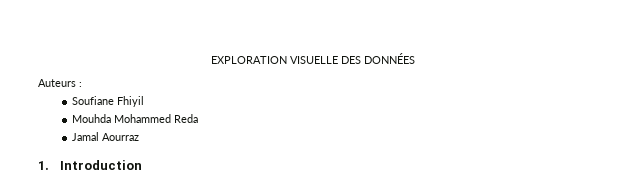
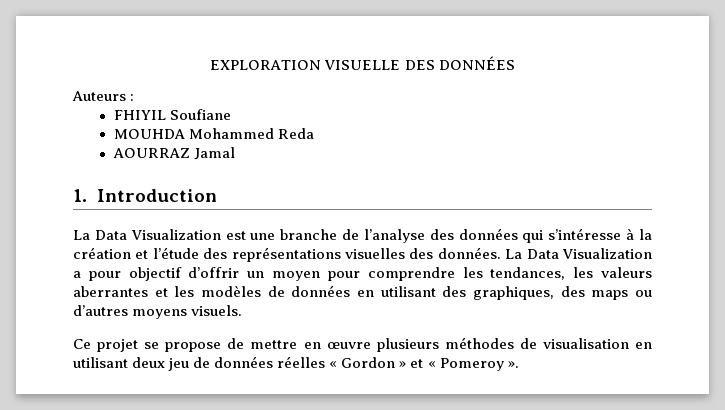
- Soufiane Fhiyil
- Mouhda Mohammed Reda
+ FHIYIL Soufiane
+ MOUHDA Mohammed Reda
- Jamal Aourraz
+ AOURRAZ Jamal
+ La Data Visualization est une branche de l’analyse des données qui s’intéresse à la création et l’étude des représentations visuelles des données. La Data Visualization a pour objectif d’offrir un moyen pour comprendre les tendances, les valeurs aberrantes et les modèles de données en utilisant des graphiques, des maps ou d’autres moyens visuels.
+ Ce projet se propose de mettre en œuvre plusieurs méthodes de visualisation en utilisant deux jeu de données réelles « Gordon » et « Pomeroy ».

